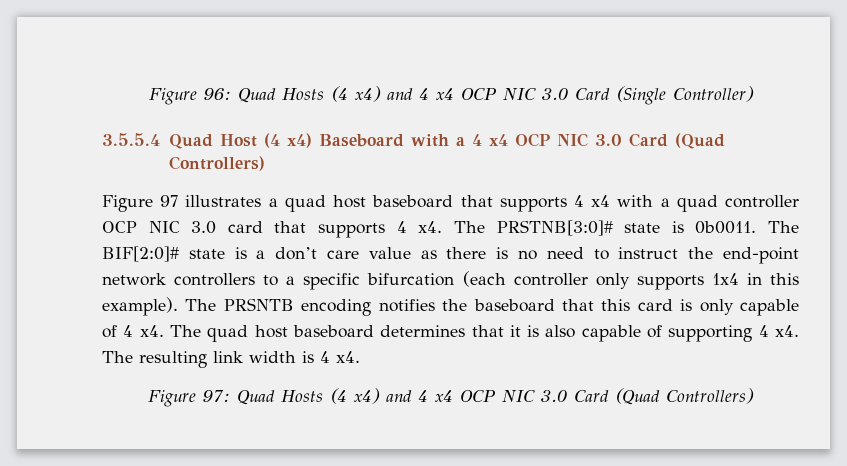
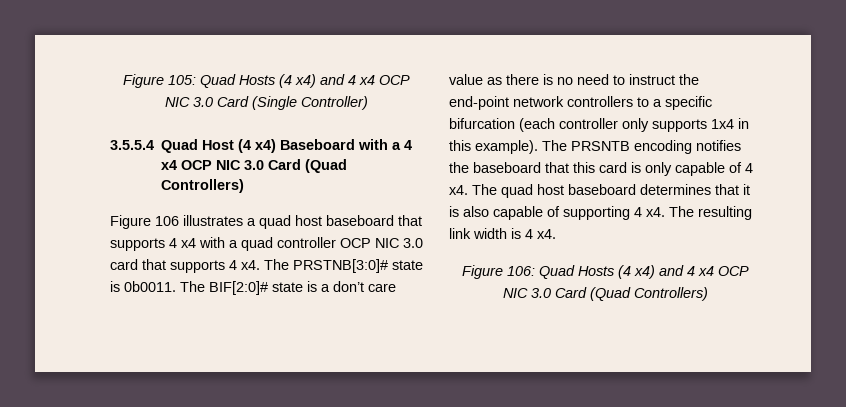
- Figure 96: Quad Hosts (4 x4) and 4 x4 OCP NIC 3.0 Card (Single Controller)
+ Figure 105: Quad Hosts (4 x4) and 4 x4 OCP NIC 3.0 Card (Single Controller)
- Figure 97 illustrates a quad host baseboard that supports 4 x4 with a quad controller OCP NIC 3.0 card that supports 4 x4.
+ Figure 106 illustrates a quad host baseboard that supports 4 x4 with a quad controller OCP NIC 3.0 card that supports 4 x4.
- Figure 97: Quad Hosts (4 x4) and 4 x4 OCP NIC 3.0 Card (Quad Controllers)
+ Figure 106: Quad Hosts (4 x4) and 4 x4 OCP NIC 3.0 Card (Quad Controllers)

